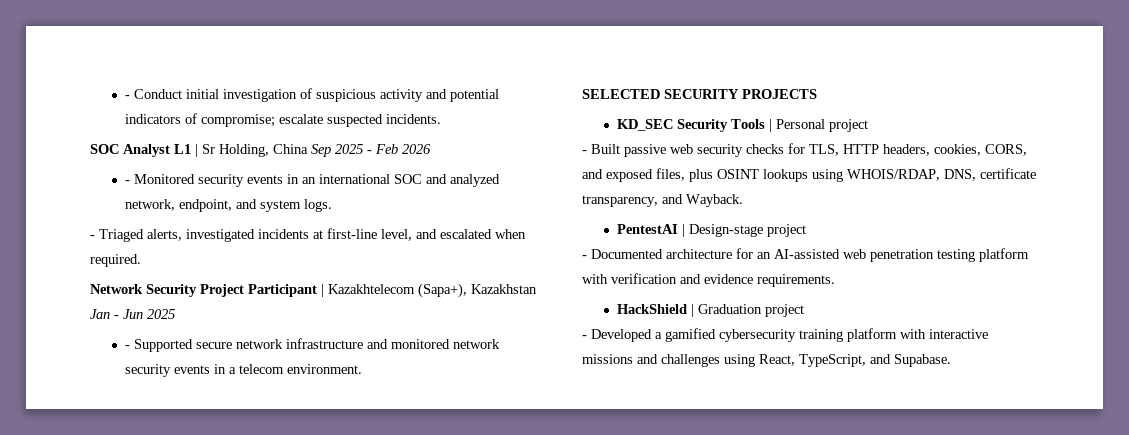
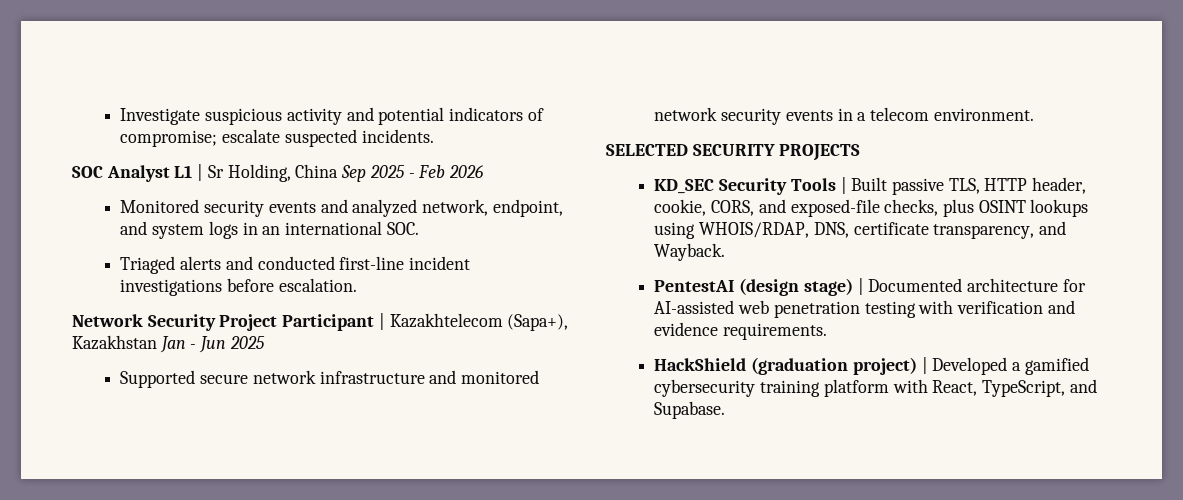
- - Conduct initial investigation of suspicious activity and potential indicators of compromise; escalate suspected incidents.
+ Investigate suspicious activity and potential indicators of compromise; escalate suspected incidents.
- - Monitored security events in an international SOC and analyzed network, endpoint, and system logs.
- - Triaged alerts, investigated incidents at first-line level, and escalated when required.
+ Monitored security events and analyzed network, endpoint, and system logs in an international SOC.
+ Triaged alerts and conducted first-line incident investigations before escalation.
- - Supported secure network infrastructure and monitored network security events in a telecom environment.
+ Supported secure network infrastructure and monitored network security events in a telecom environment.
- KD_SEC Security Tools | Personal project
- - Built passive web security checks for TLS, HTTP headers, cookies, CORS, and exposed files, plus OSINT lookups using WHOIS/RDAP, DNS, certificate transparency, and Wayback.
+ KD_SEC Security Tools | Built passive TLS, HTTP header, cookie, CORS, and exposed-file checks, plus OSINT lookups using WHOIS/RDAP, DNS, certificate transparency, and Wayback.
- PentestAI | Design-stage project
- - Documented architecture for an AI-assisted web penetration testing platform with verification and evidence requirements.
+ PentestAI (design stage) | Documented architecture for AI-assisted web penetration testing with verification and evidence requirements.
- HackShield | Graduation project
- - Developed a gamified cybersecurity training platform with interactive missions and challenges using React, TypeScript, and Supabase.
+ HackShield (graduation project) | Developed a gamified cybersecurity training platform with React, TypeScript, and Supabase.

